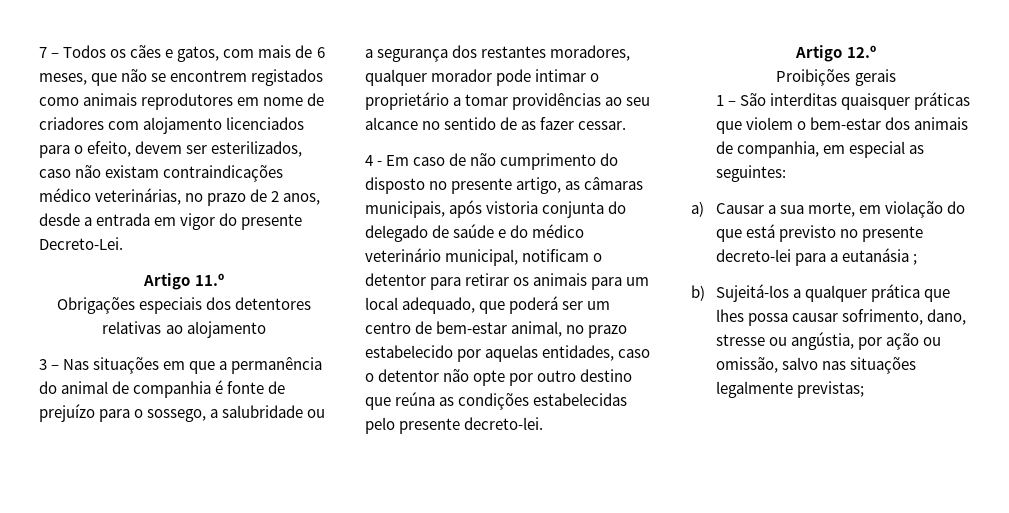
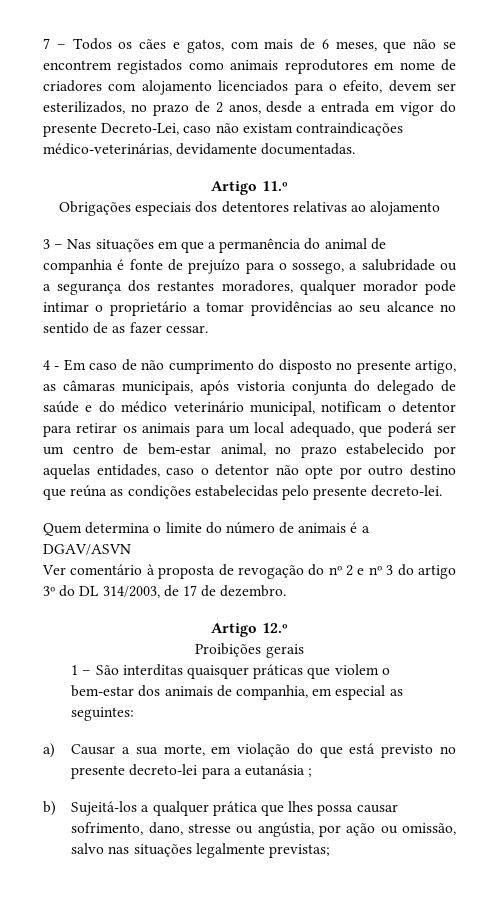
- 7 – Todos os cães e gatos, com mais de 6 meses, que não se encontrem registados como animais reprodutores em nome de criadores com alojamento licenciados para o efeito, devem ser esterilizados, caso não existam contraindicações médico veterinárias, no prazo de 2 anos, desde a entrada em vigor do presente Decreto-Lei.
+ 7 – Todos os cães e gatos, com mais de 6 meses, que não se encontrem registados como animais reprodutores em nome de criadores com alojamento licenciados para o efeito, devem ser esterilizados, no prazo de 2 anos, desde a entrada em vigor do presente Decreto-Lei, caso não existam contraindicações médico-veterinárias, devidamente documentadas.
+ Quem determina o limite do número de animais é a DGAV/ASVN
+ Ver comentário à proposta de revogação do nº 2 e nº 3 do artigo 3º do DL 314/2003, de 17 de dezembro.

